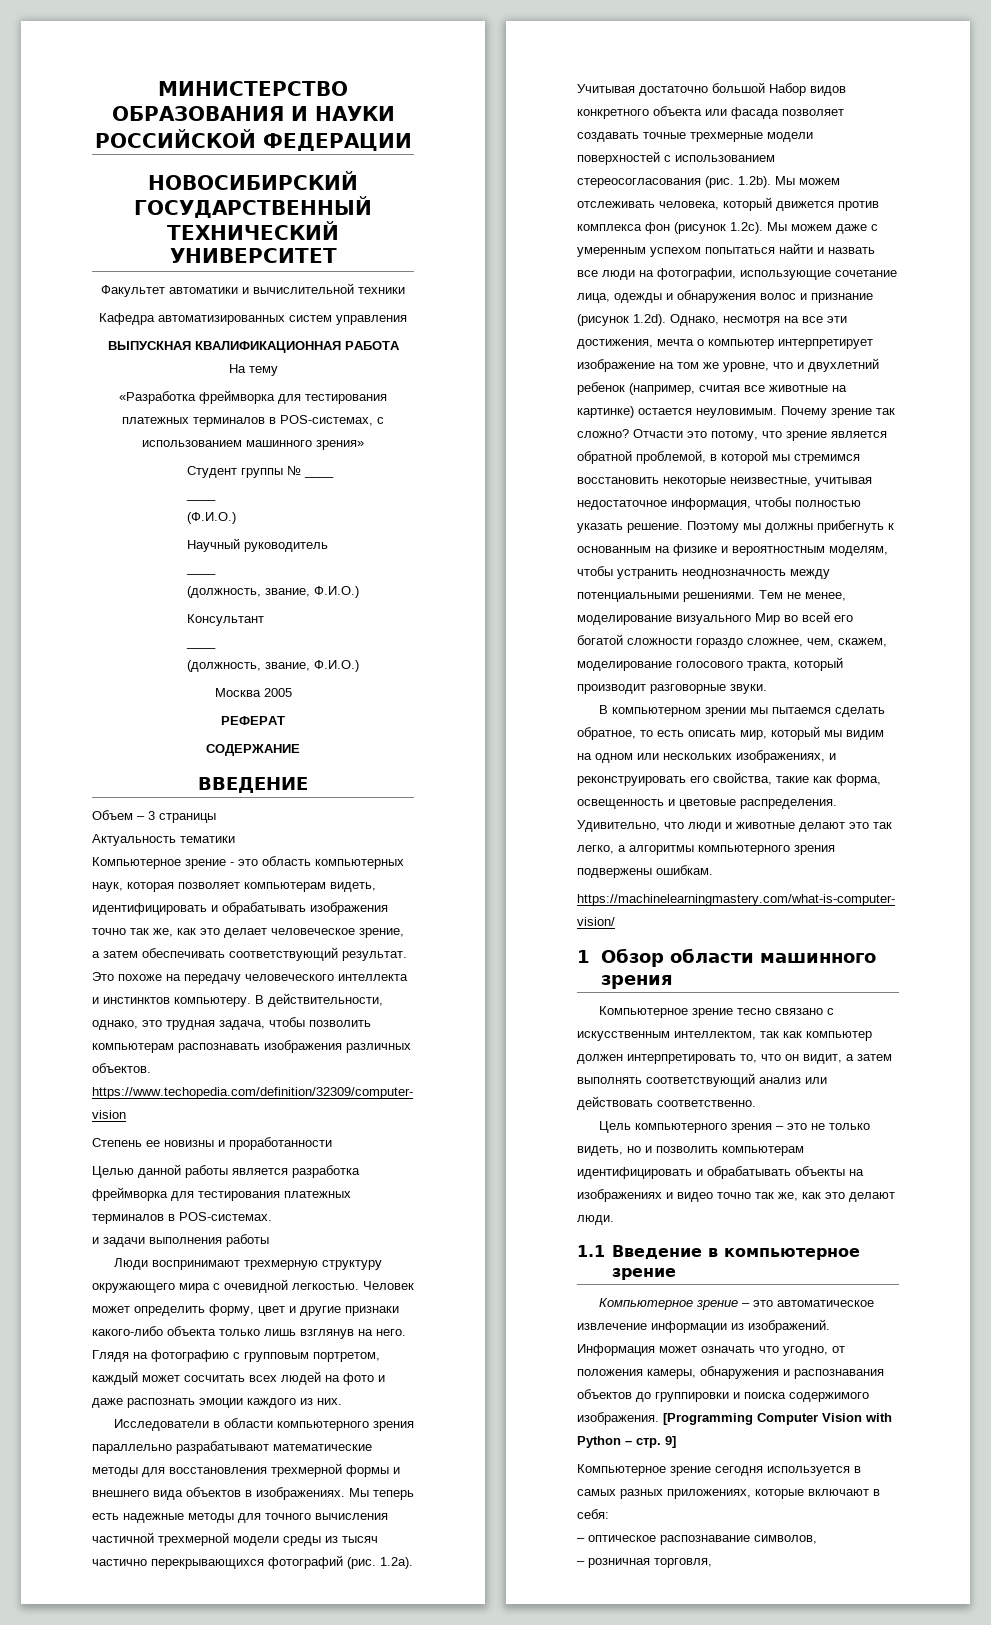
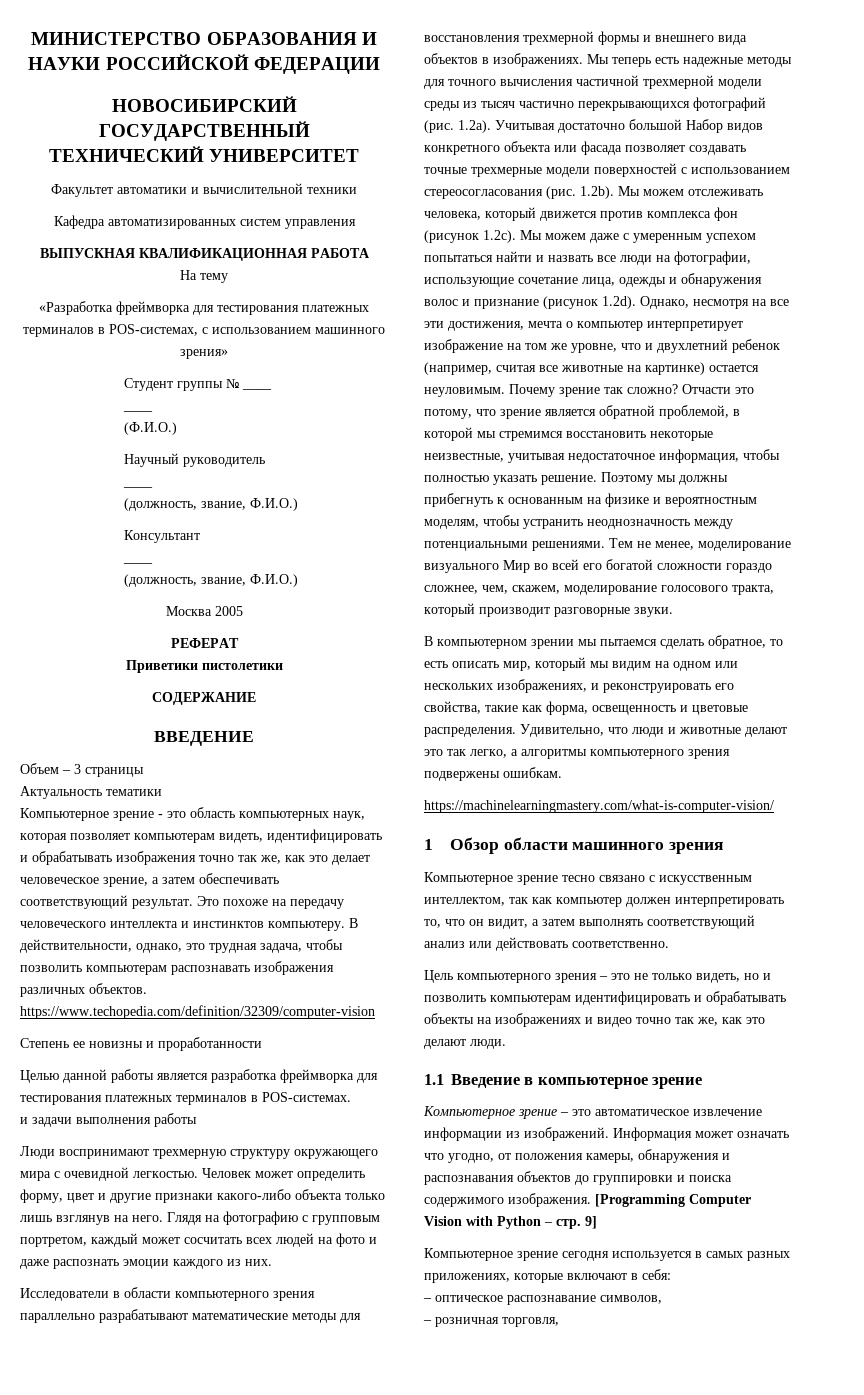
+ Приветики пистолетики

